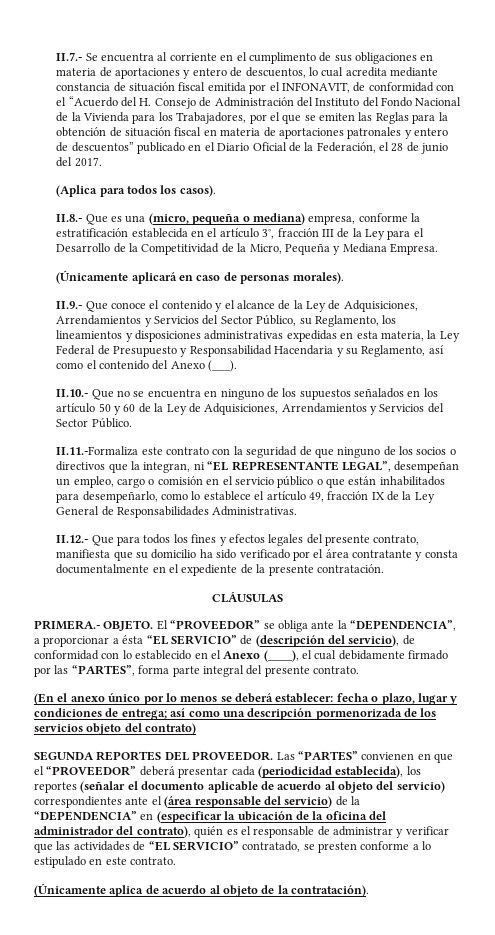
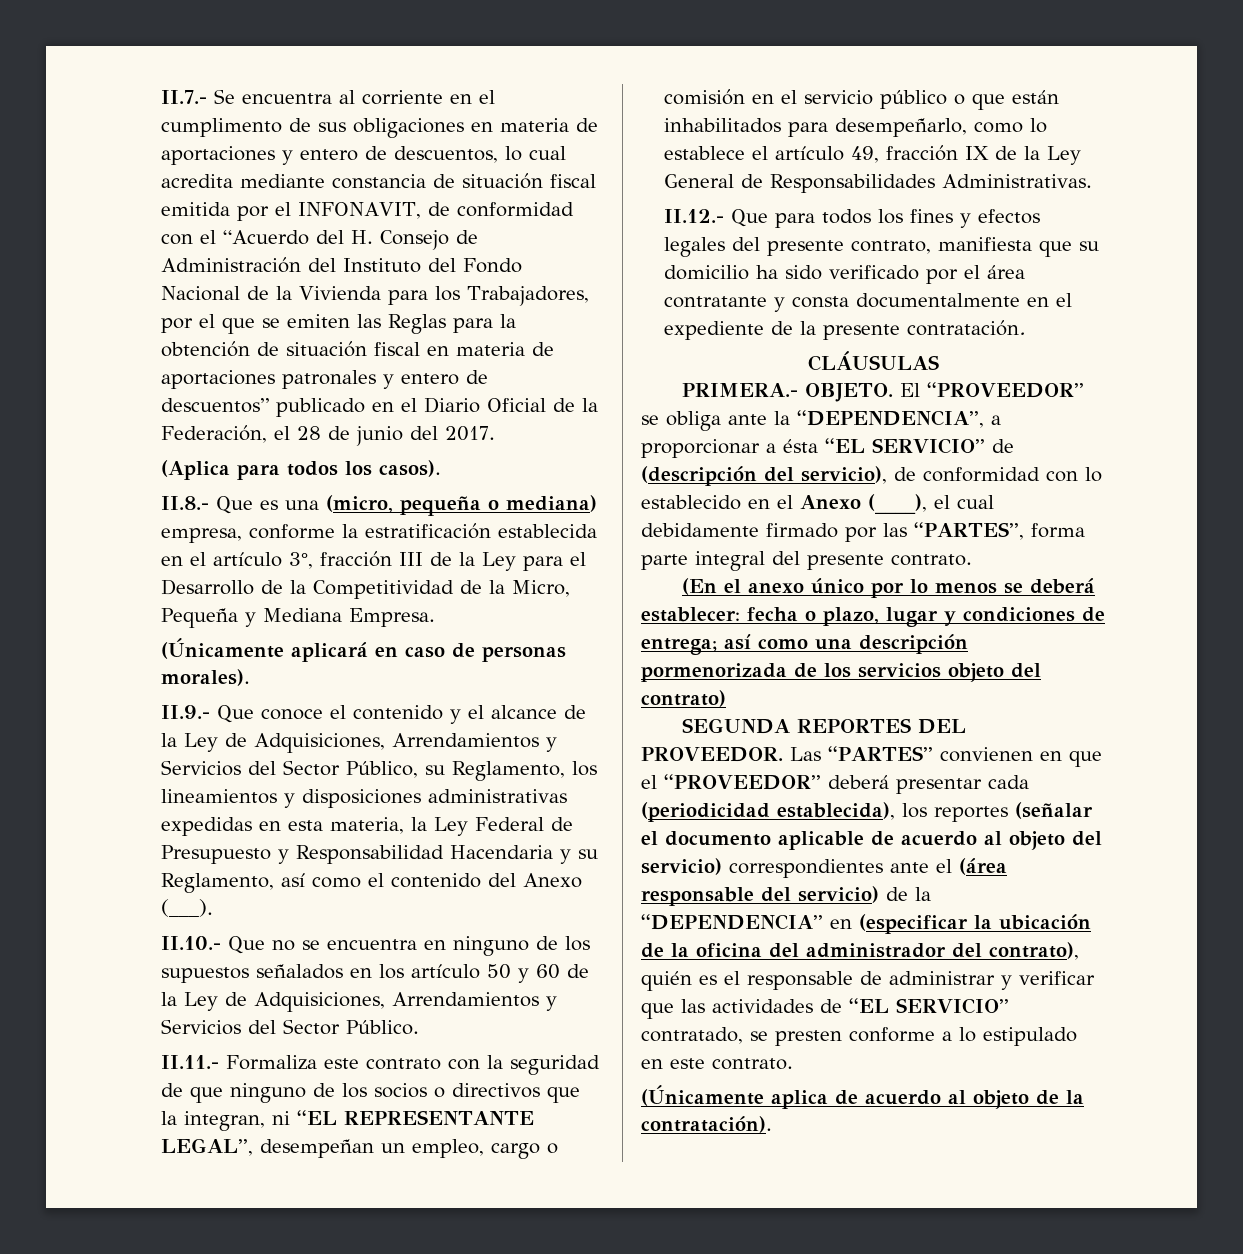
- II.11.-Formaliza este contrato con la seguridad de que ninguno de los socios o directivos que la integran, ni “EL REPRESENTANTE LEGAL”, desempeñan un empleo, cargo o comisión en el servicio público o que están inhabilitados para desempeñarlo, como lo establece el artículo 49, fracción IX de la Ley General de Responsabilidades Administrativas.
+ II.11.- Formaliza este contrato con la seguridad de que ninguno de los socios o directivos que la integran, ni “EL REPRESENTANTE LEGAL”, desempeñan un empleo, cargo o comisión en el servicio público o que están inhabilitados para desempeñarlo, como lo establece el artículo 49, fracción IX de la Ley General de Responsabilidades Administrativas.

